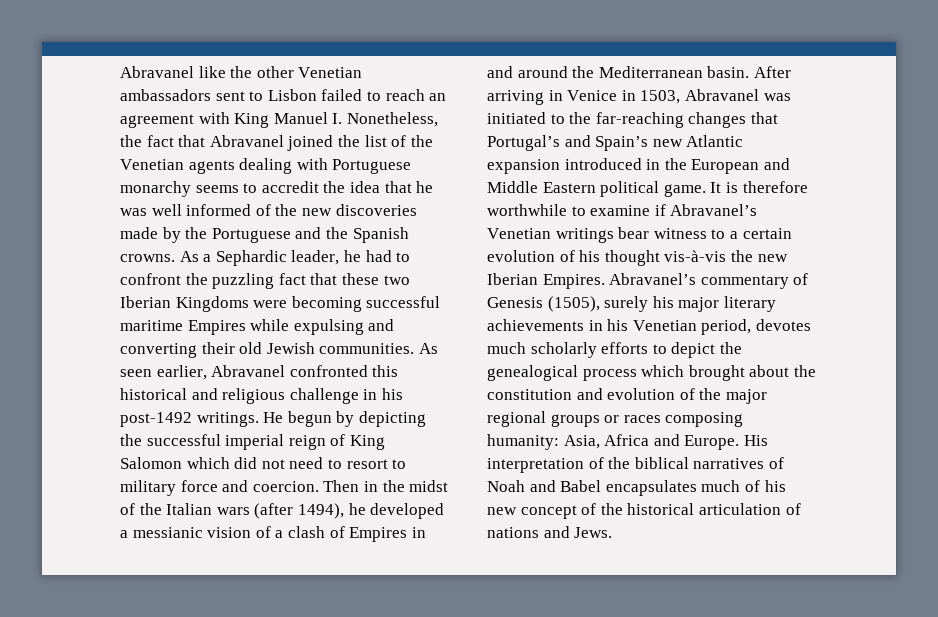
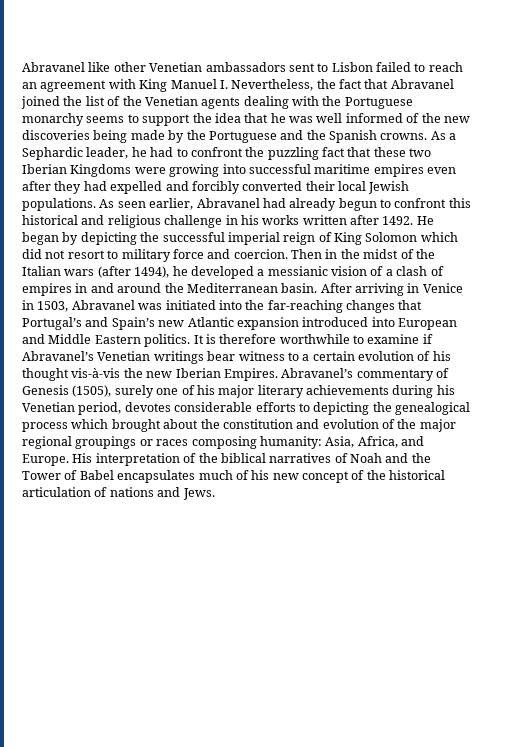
- Abravanel like the other Venetian ambassadors sent to Lisbon failed to reach an agreement with King Manuel I. Nonetheless, the fact that Abravanel joined the list of the Venetian agents dealing with Portuguese monarchy seems to accredit the idea that he was well informed of the new discoveries made by the Portuguese and the Spanish crowns.
+ Abravanel like other Venetian ambassadors sent to Lisbon failed to reach an agreement with King Manuel I. Nevertheless, the fact that Abravanel joined the list of the Venetian agents dealing with the Portuguese monarchy seems to support the idea that he was well informed of the new discoveries being made by the Portuguese and the Spanish crowns.
- As a Sephardic leader, he had to confront the puzzling fact that these two Iberian Kingdoms were becoming successful maritime Empires while expulsing and converting their old Jewish communities. As seen earlier, Abravanel confronted this historical and religious challenge in his post-1492 writings. He begun by depicting the successful imperial reign of King Salomon which did not need to resort to military force and coercion.
+ As a Sephardic leader, he had to confront the puzzling fact that these two Iberian Kingdoms were growing into successful maritime empires even after they had expelled and forcibly converted their local Jewish populations. As seen earlier, Abravanel had already begun to confront this historical and religious challenge in his works written after 1492. He began by depicting the successful imperial reign of King Solomon which did not resort to military force and coercion.
- Then in the midst of the Italian wars (after 1494), he developed a messianic vision of a clash of Empires in and around the Mediterranean basin.
+ Then in the midst of the Italian wars (after 1494), he developed a messianic vision of a clash of empires in and around the Mediterranean basin.
- After arriving in Venice in 1503, Abravanel was initiated to the far-reaching changes that Portugal’s and Spain’s new Atlantic expansion introduced in the European and Middle Eastern political game.
+ After arriving in Venice in 1503, Abravanel was initiated into the far-reaching changes that Portugal’s and Spain’s new Atlantic expansion introduced into European and Middle Eastern politics.
- Abravanel’s commentary of Genesis (1505), surely his major literary achievements in his Venetian period, devotes much scholarly efforts to depict the genealogical process which brought about the constitution and evolution of the major regional groups or races composing humanity: Asia, Africa and Europe.
+ Abravanel’s commentary of Genesis (1505), surely one of his major literary achievements during his Venetian period, devotes considerable efforts to depicting the genealogical process which brought about the constitution and evolution of the major regional groupings or races composing humanity: Asia, Africa, and Europe.
- His interpretation of the biblical narratives of Noah and Babel encapsulates much of his new concept of the historical articulation of nations and Jews.
+ His interpretation of the biblical narratives of Noah and the Tower of Babel encapsulates much of his new concept of the historical articulation of nations and Jews.

